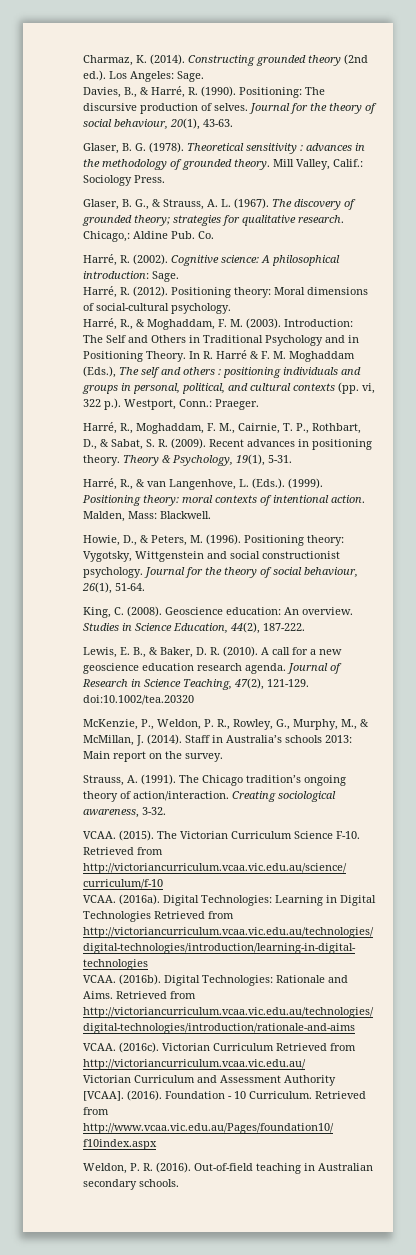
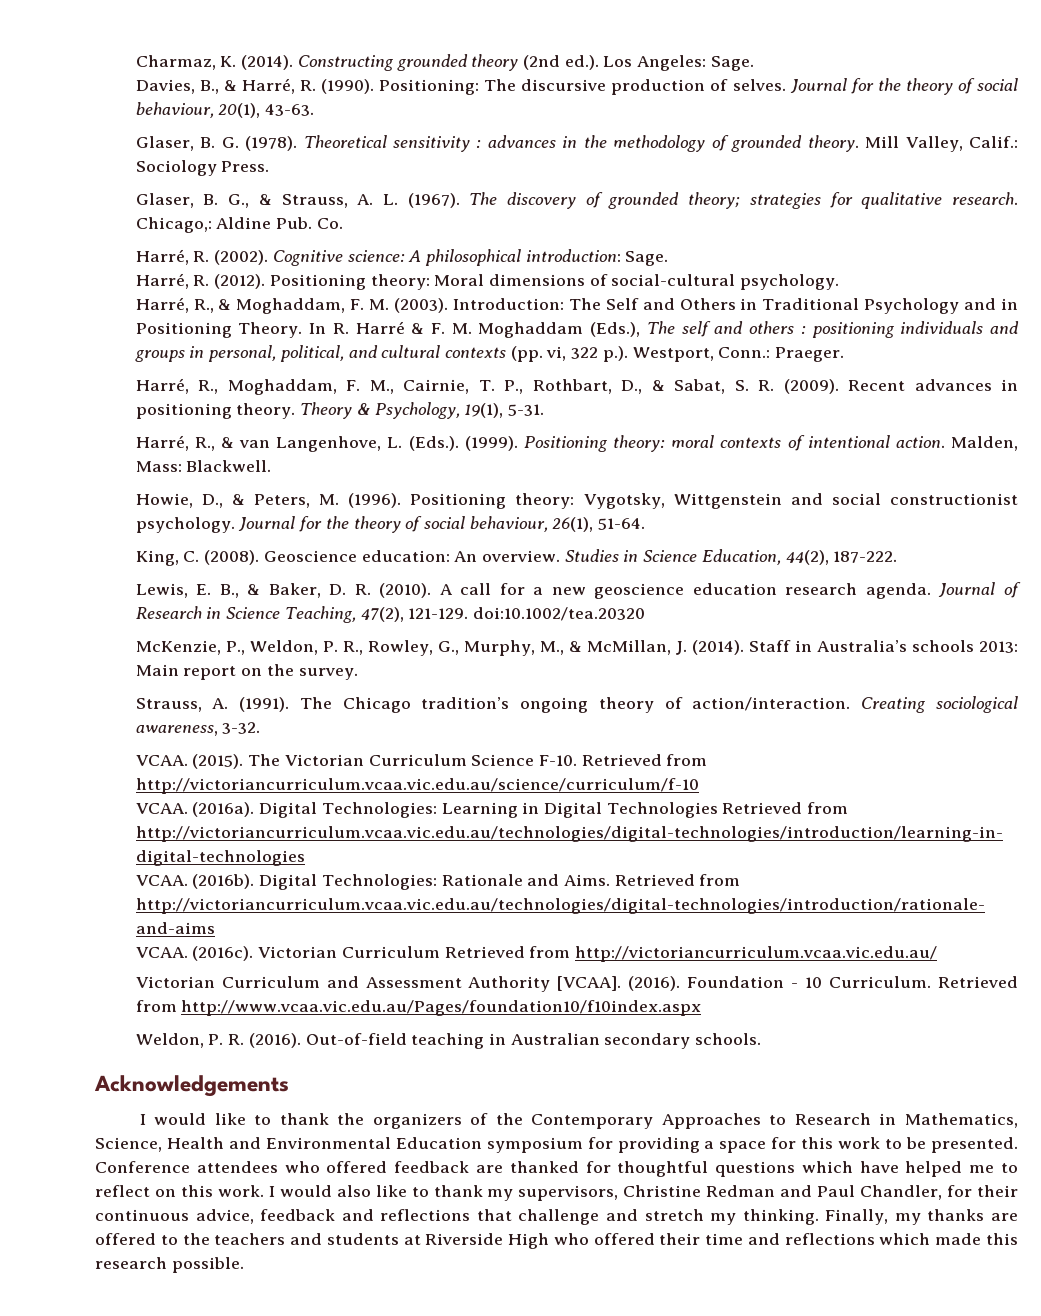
+ Acknowledgements
+ I would like to thank the organizers of the Contemporary Approaches to Research in Mathematics, Science, Health and Environmental Education symposium for providing a space for this work to be presented. Conference attendees who offered feedback are thanked for thoughtful questions which have helped me to reflect on this work. I would also like to thank my supervisors, Christine Redman and Paul Chandler, for their continuous advice, feedback and reflections that challenge and stretch my thinking. Finally, my thanks are offered to the teachers and students at Riverside High who offered their time and reflections which made this research possible.

